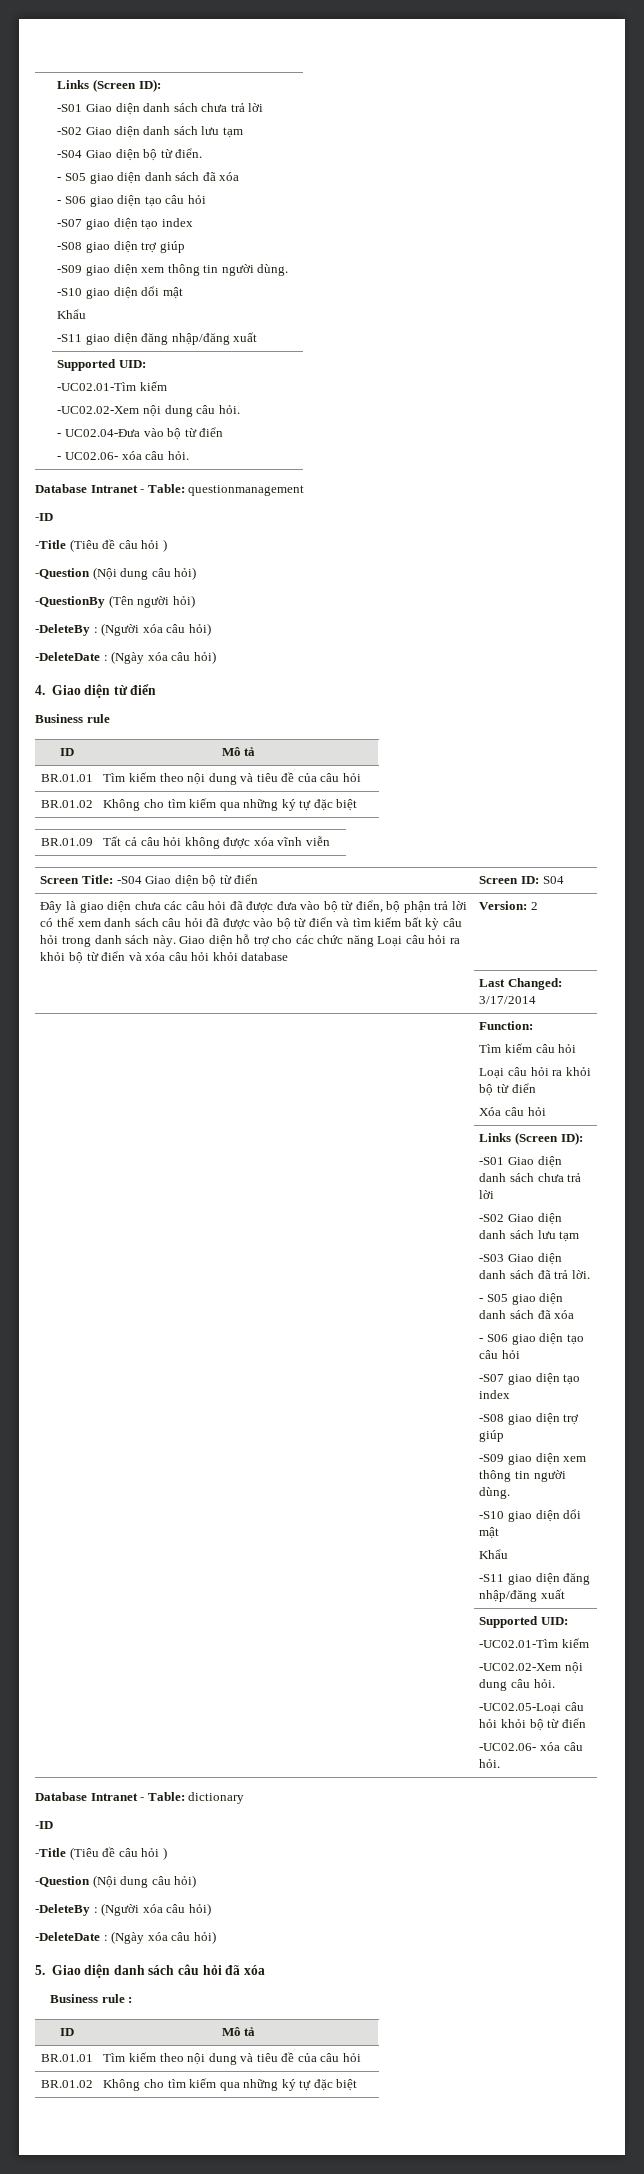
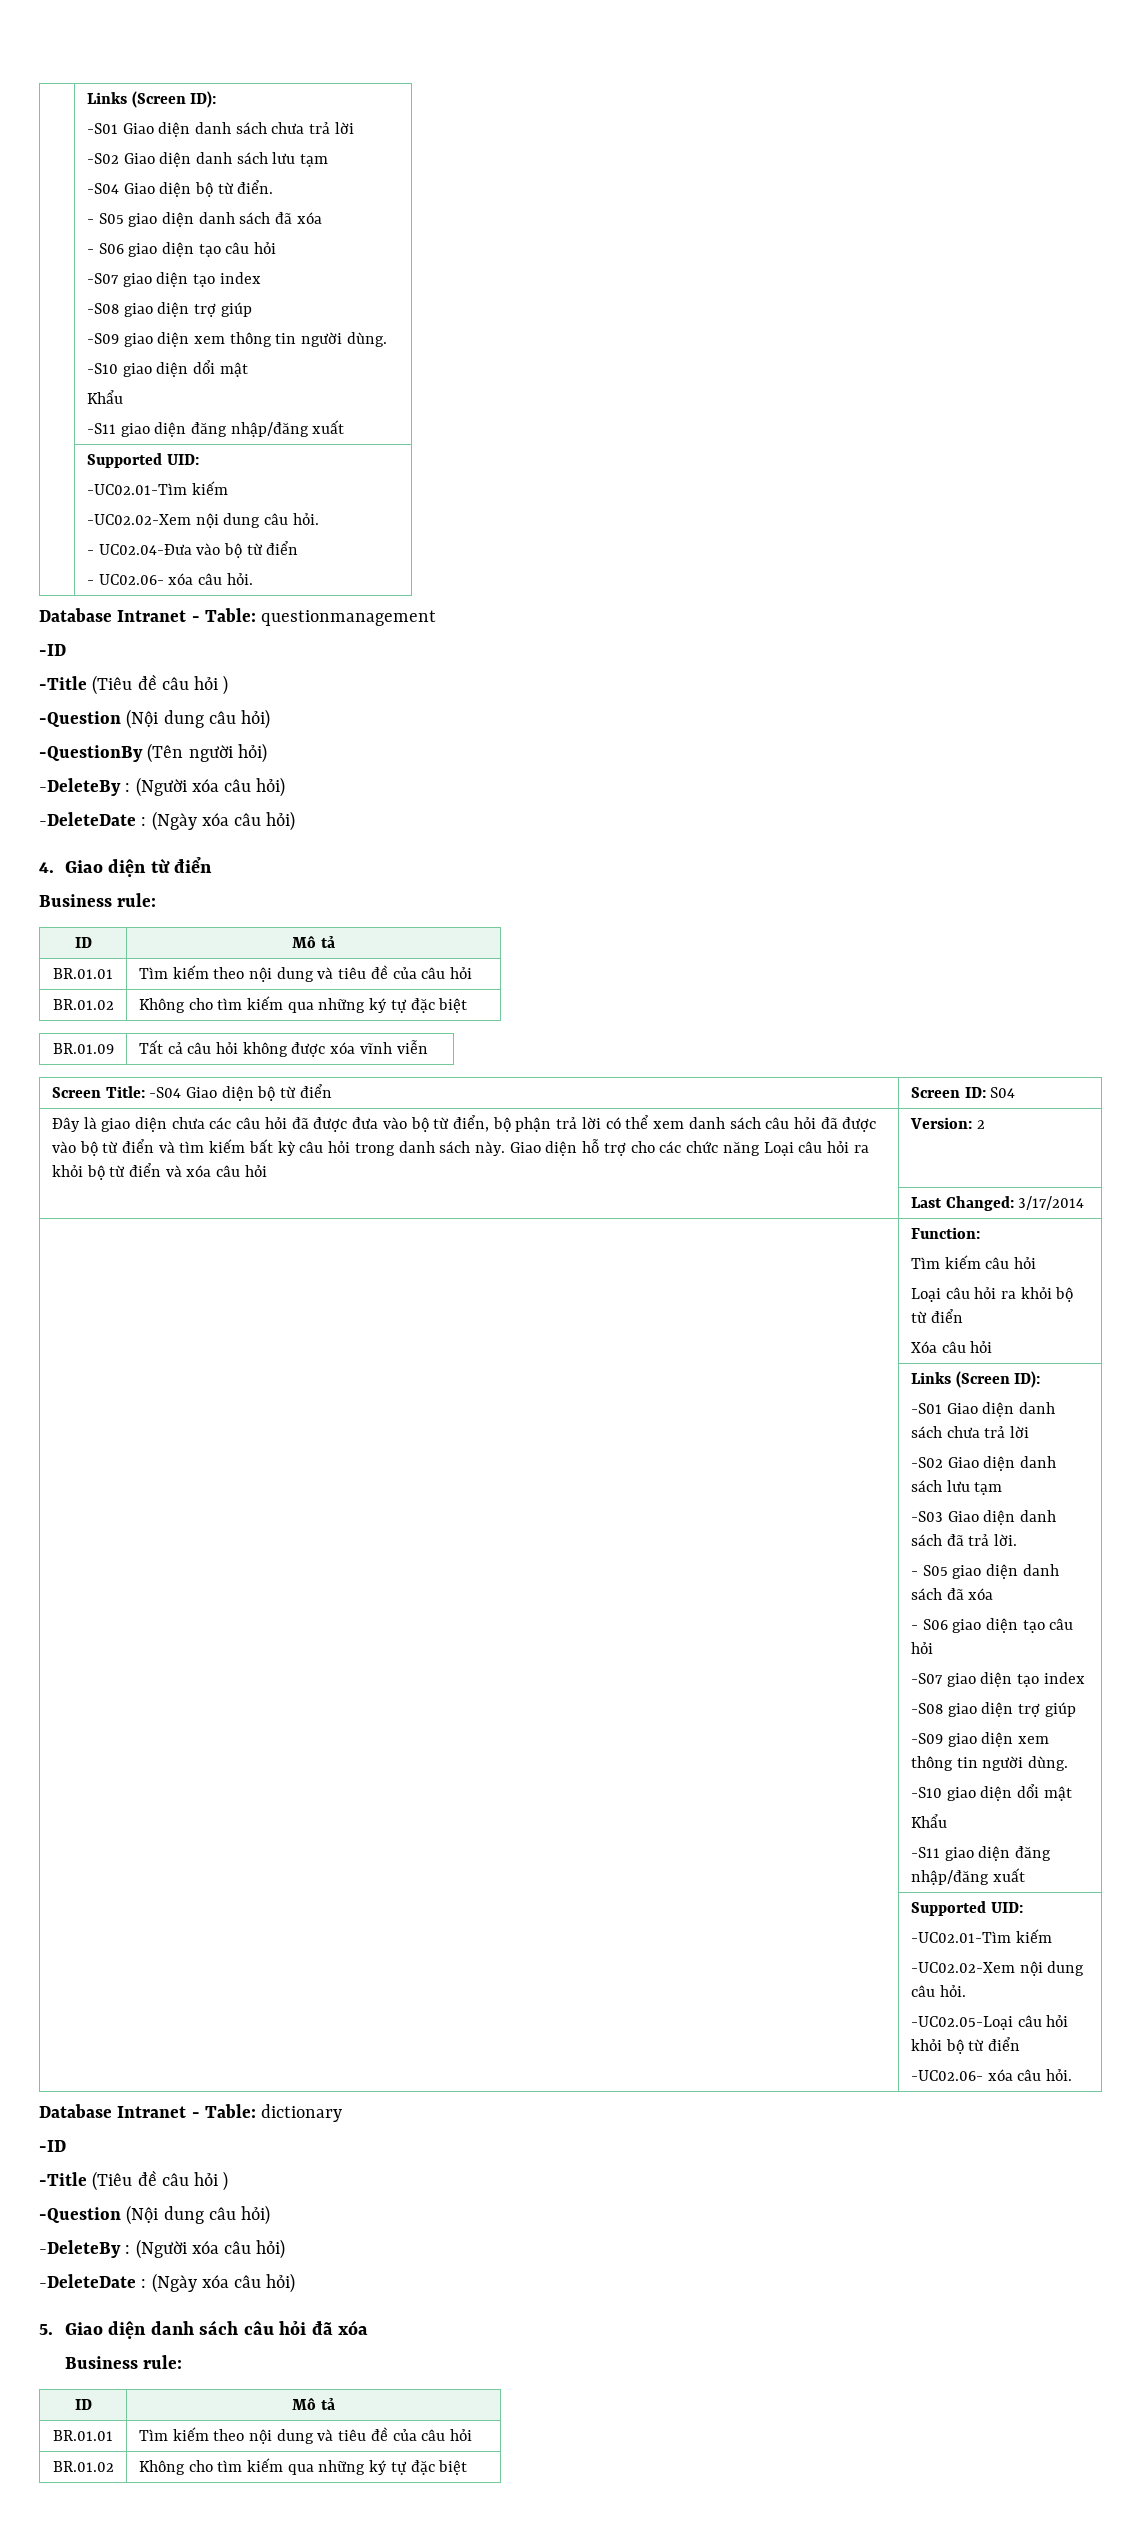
  4. Giao diện từ điển
- Business rule
+ Business rule:
- Giao diện hỗ trợ cho các chức năng Loại câu hỏi ra khỏi bộ từ điển và xóa câu hỏi khỏi database
+ Giao diện hỗ trợ cho các chức năng Loại câu hỏi ra khỏi bộ từ điển và xóa câu hỏi
  5. Giao diện danh sách câu hỏi đã xóa
- Business rule :
+ Business rule:

